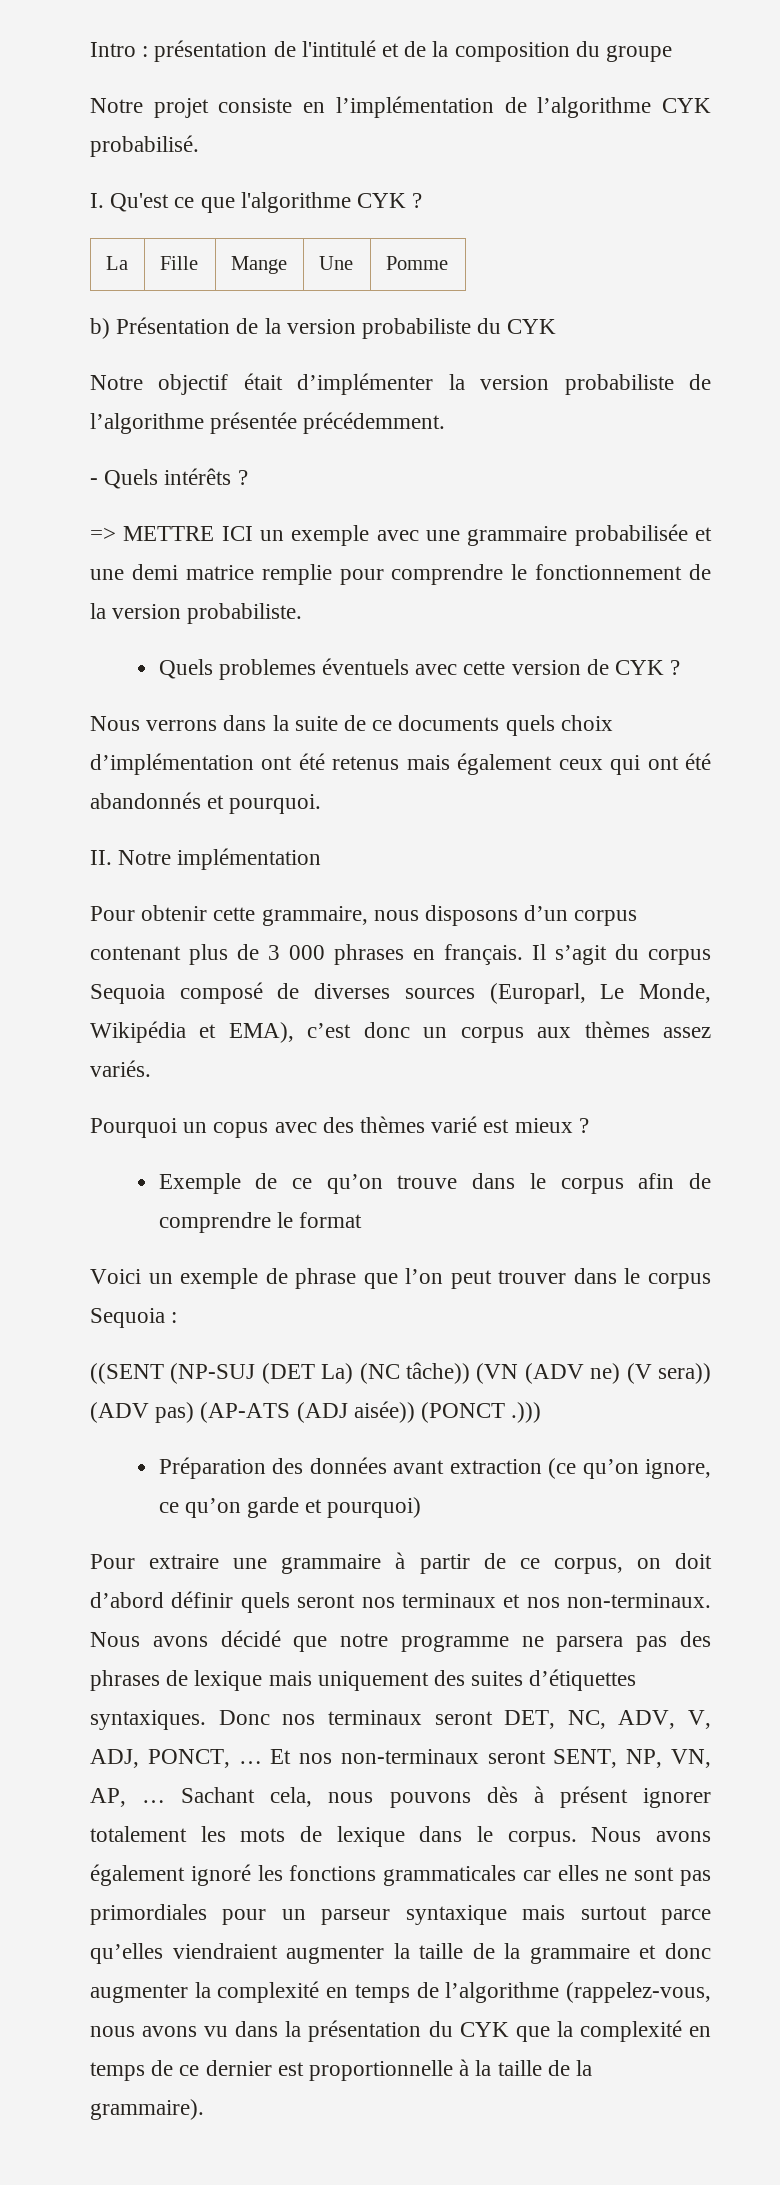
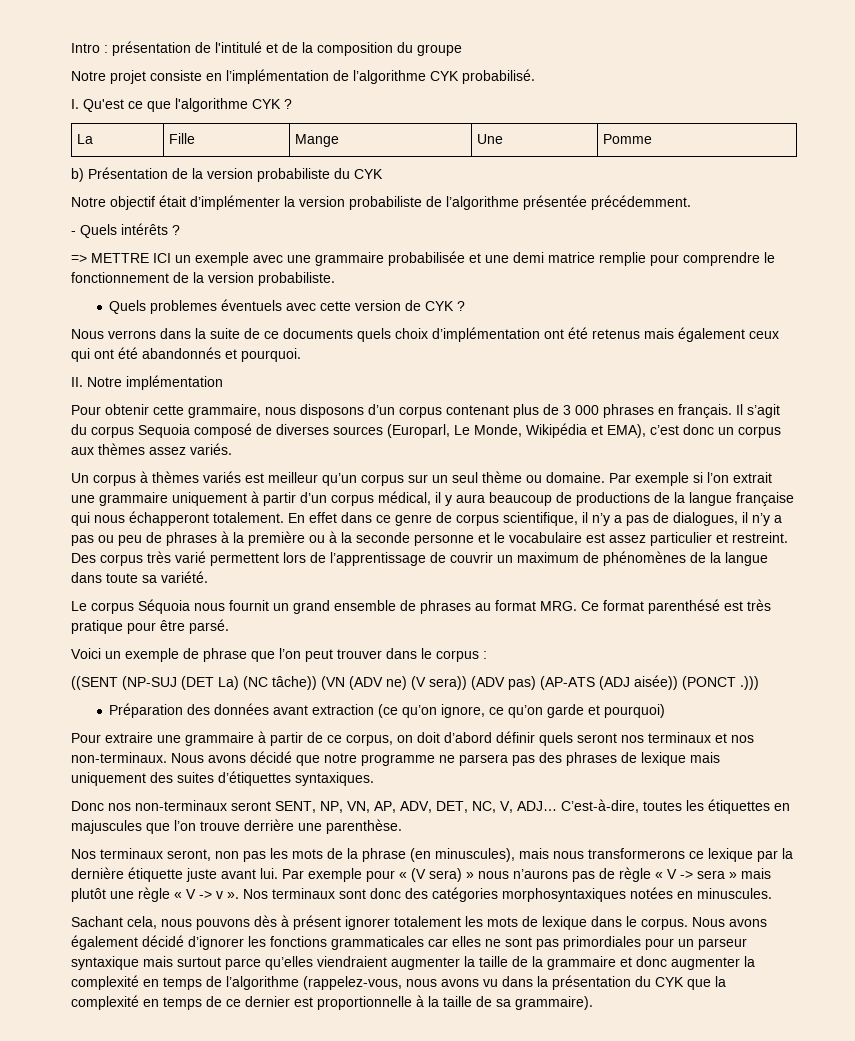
- Pourquoi un copus avec des thèmes varié est mieux ?
- Exemple de ce qu’on trouve dans le corpus afin de comprendre le format
+ Un corpus à thèmes variés est meilleur qu’un corpus sur un seul thème ou domaine. Par exemple si l’on extrait une grammaire uniquement à partir d’un corpus médical, il y aura beaucoup de productions de la langue française qui nous échapperont totalement. En effet dans ce genre de corpus scientifique, il n’y a pas de dialogues, il n’y a pas ou peu de phrases à la première ou à la seconde personne et le vocabulaire est assez particulier et restreint. Des corpus très varié permettent lors de l’apprentissage de couvrir un maximum de phénomènes de la langue dans toute sa variété.
+ Le corpus Séquoia nous fournit un grand ensemble de phrases au format MRG. Ce format parenthésé est très pratique pour être parsé.
- Voici un exemple de phrase que l’on peut trouver dans le corpus Sequoia :
+ Voici un exemple de phrase que l’on peut trouver dans le corpus :
- Nous avons décidé que notre programme ne parsera pas des phrases de lexique mais uniquement des suites d’étiquettes syntaxiques. Donc nos terminaux seront DET, NC, ADV, V, ADJ, PONCT, … Et nos non-terminaux seront SENT, NP, VN, AP, … Sachant cela, nous pouvons dès à présent ignorer totalement les mots de lexique dans le corpus.
+ Nous avons décidé que notre programme ne parsera pas des phrases de lexique mais uniquement des suites d’étiquettes syntaxiques.
+ Donc nos non-terminaux seront SENT, NP, VN, AP, ADV, DET, NC, V, ADJ… C’est-à-dire, toutes les étiquettes en majuscules que l’on trouve derrière une parenthèse.
+ Nos terminaux seront, non pas les mots de la phrase (en minuscules), mais nous transformerons ce lexique par la dernière étiquette juste avant lui. Par exemple pour « (V sera) » nous n’aurons pas de règle « V -> sera » mais plutôt une règle « V -> v ». Nos terminaux sont donc des catégories morphosyntaxiques notées en minuscules.
+ Sachant cela, nous pouvons dès à présent ignorer totalement les mots de lexique dans le corpus.
- Nous avons également ignoré les fonctions grammaticales car elles ne sont pas primordiales pour un parseur syntaxique mais surtout parce qu’elles viendraient augmenter la taille de la grammaire et donc augmenter la complexité en temps de l’algorithme (rappelez-vous, nous avons vu dans la présentation du CYK que la complexité en temps de ce dernier est proportionnelle à la taille de la grammaire).
+ Nous avons également décidé d’ignorer les fonctions grammaticales car elles ne sont pas primordiales pour un parseur syntaxique mais surtout parce qu’elles viendraient augmenter la taille de la grammaire et donc augmenter la complexité en temps de l’algorithme (rappelez-vous, nous avons vu dans la présentation du CYK que la complexité en temps de ce dernier est proportionnelle à la taille de sa grammaire).

